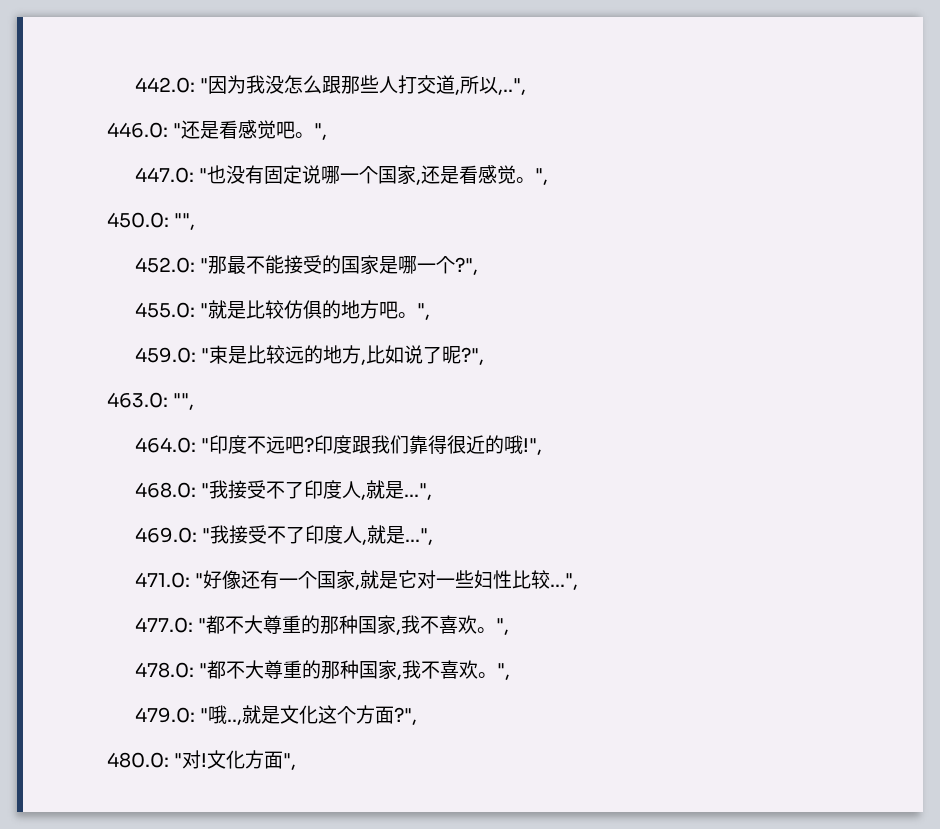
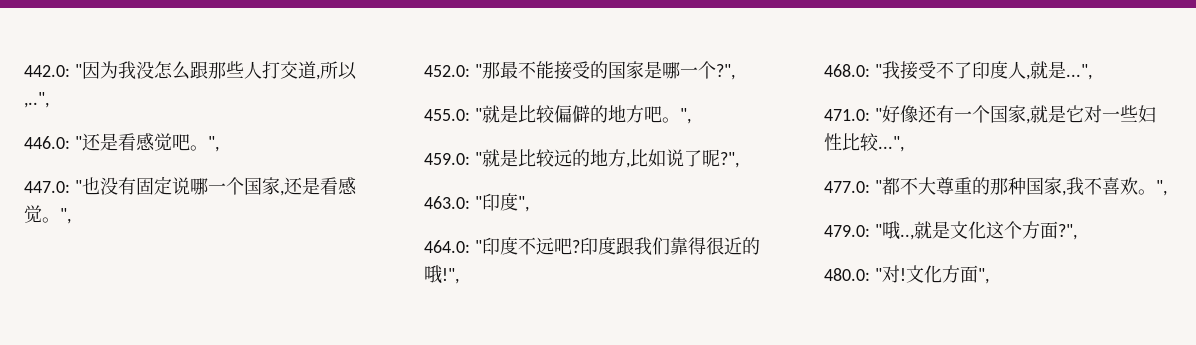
- 450.0: "",
- 455.0: "就是比较仿俱的地方吧。
+ 455.0: "就是比较偏僻的地方吧。
- 459.0: "束是比较远的地方,比如说了昵?",
+ 459.0: "就是比较远的地方,比如说了昵?",
- 463.0: "",
+ 463.0: "印度",
- 469.0: "我接受不了印度人,就是...",
- 478.0: "都不大尊重的那种国家,我不喜欢。",

